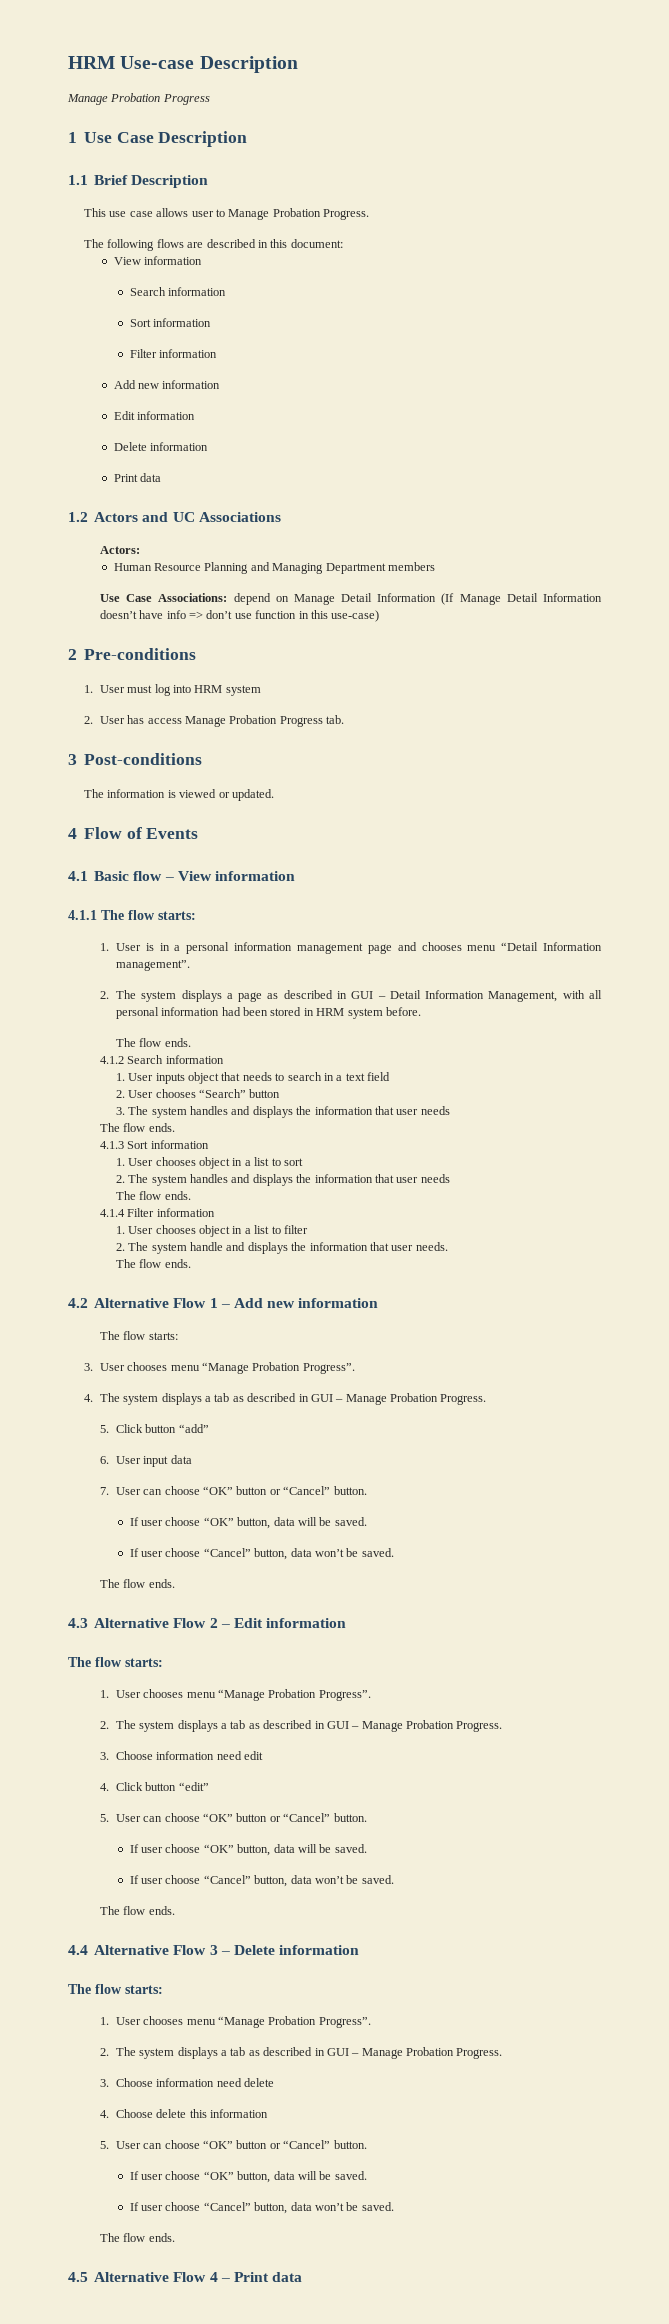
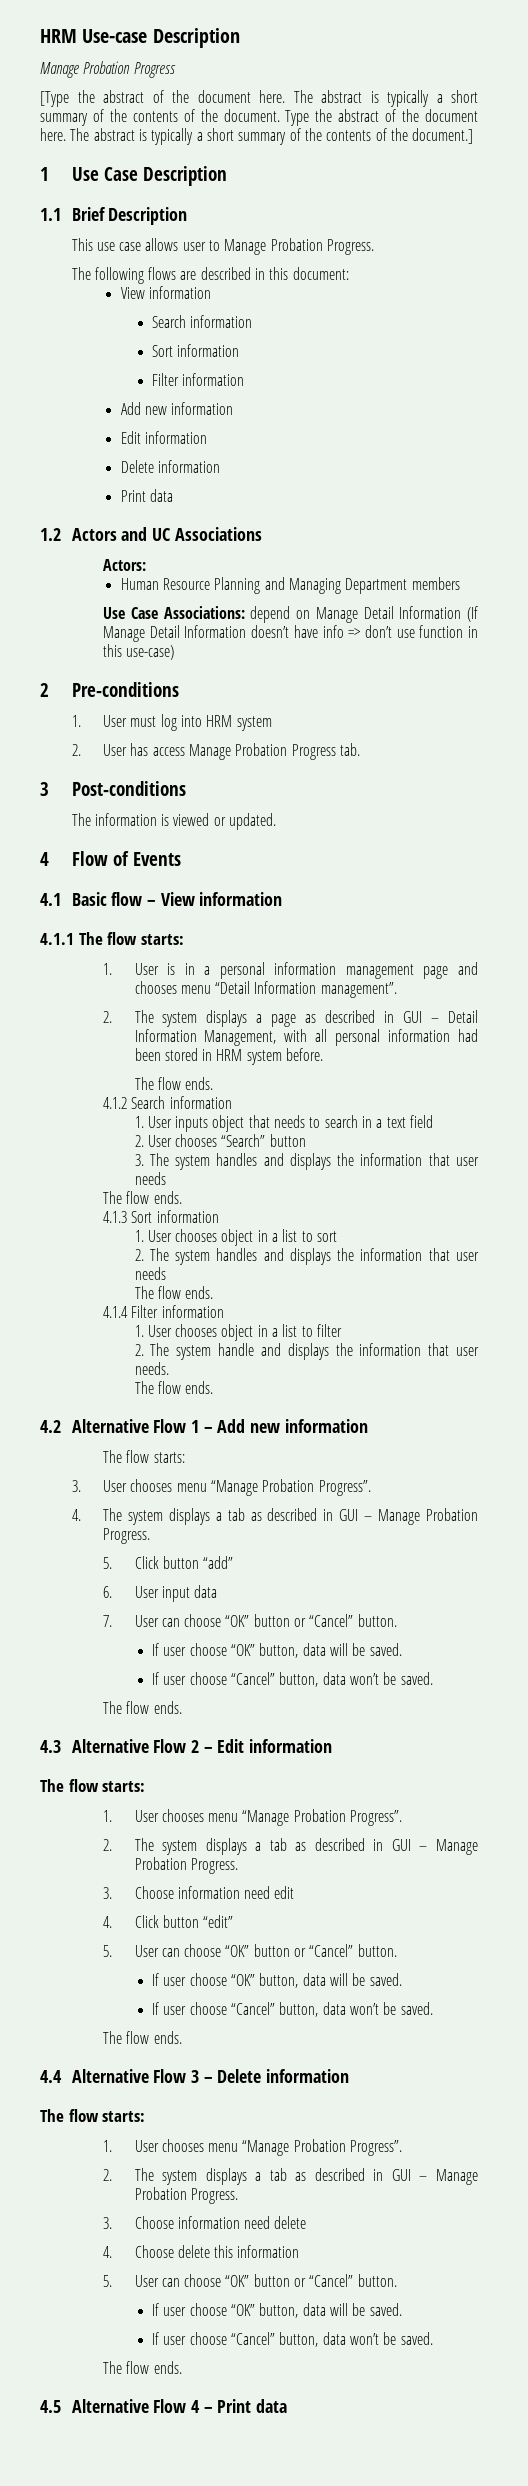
+ [Type the abstract of the document here. The abstract is typically a short summary of the contents of the document. Type the abstract of the document here. The abstract is typically a short summary of the contents of the document.]

